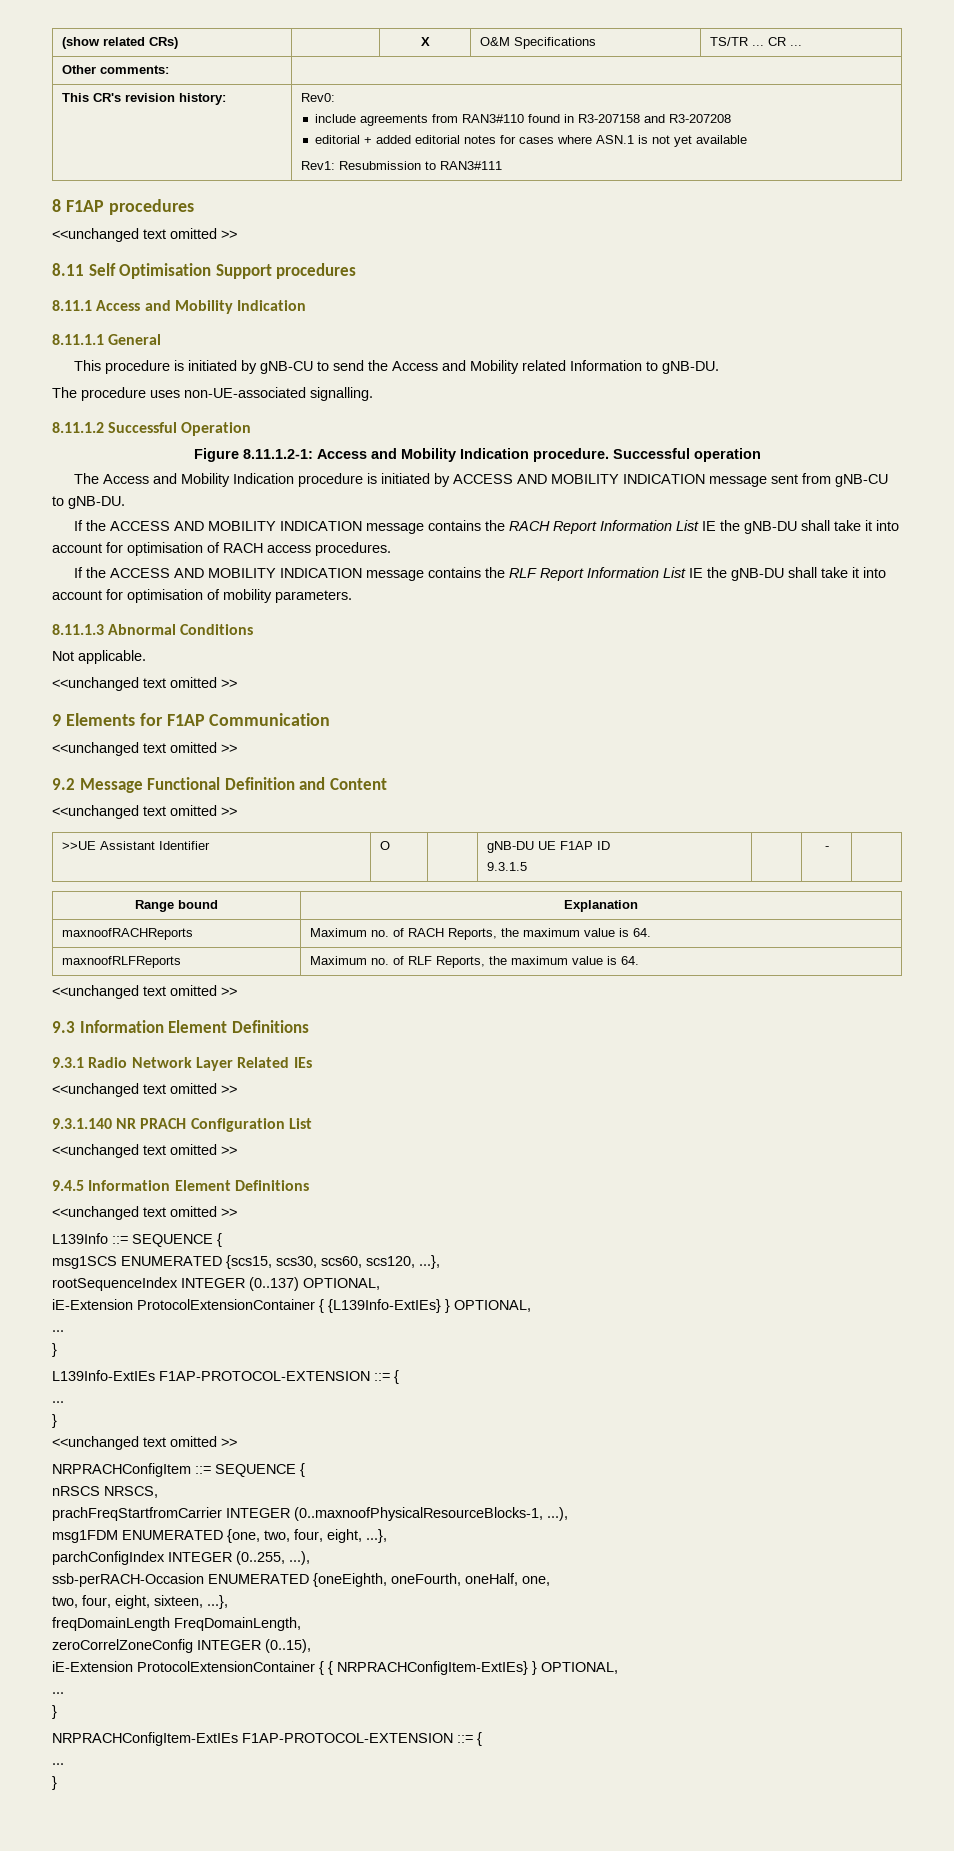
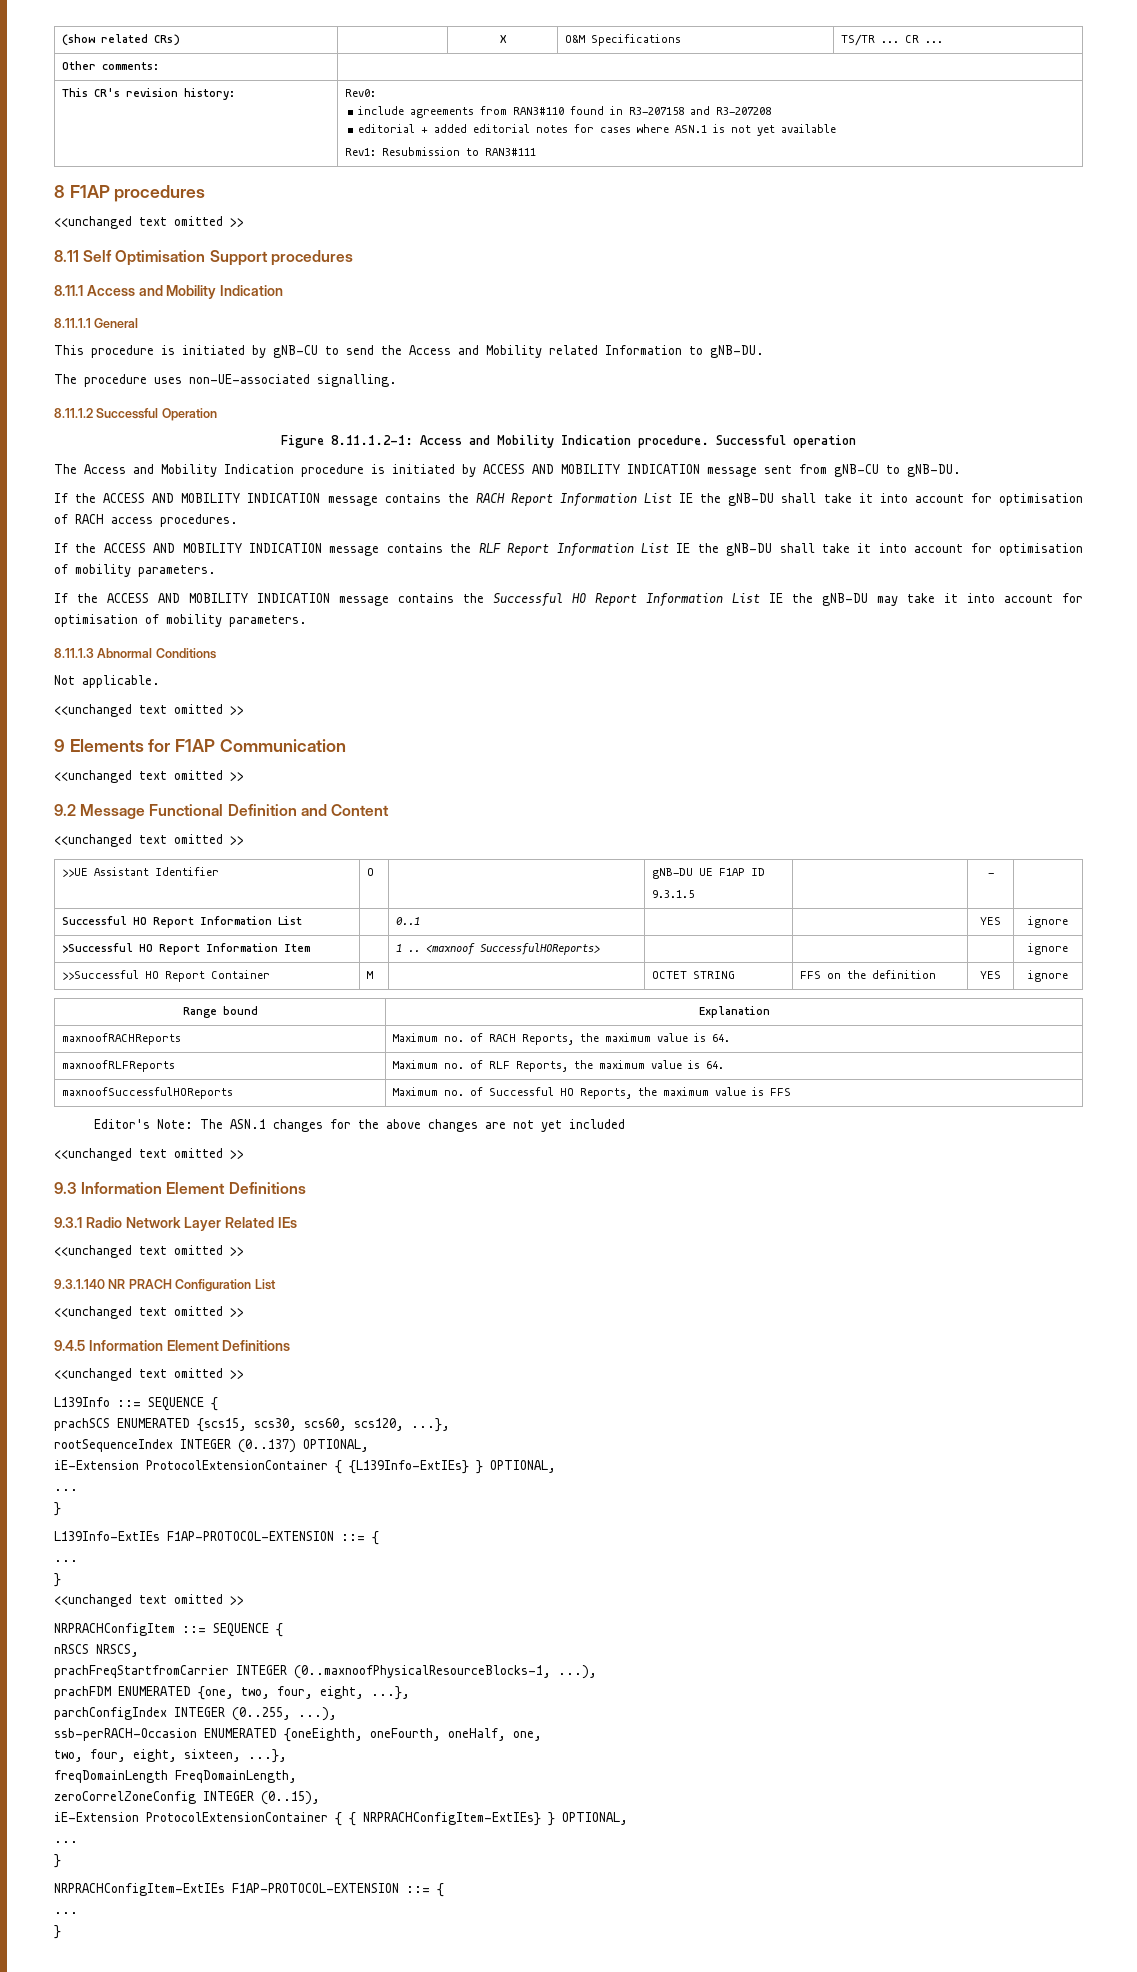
+ If the ACCESS AND MOBILITY INDICATION message contains the Successful HO Report Information List IE the gNB-DU may take it into account for optimisation of mobility parameters.
+ Successful HO Report Information List | | 0..1 | | | YES | ignore
+ >Successful HO Report Information Item | | 1 .. <maxnoof SuccessfulHOReports> | | | | ignore
+ >>Successful HO Report Container | M | | OCTET STRING | FFS on the definition | YES | ignore
+ maxnoofSuccessfulHOReports | Maximum no. of Successful HO Reports, the maximum value is FFS
+ Editor's Note: The ASN.1 changes for the above changes are not yet included
- msg1SCS ENUMERATED {scs15, scs30, scs60, scs120, ...},
+ prachSCS ENUMERATED {scs15, scs30, scs60, scs120, ...},
- msg1FDM ENUMERATED {one, two, four, eight, ...},
+ prachFDM ENUMERATED {one, two, four, eight, ...},

